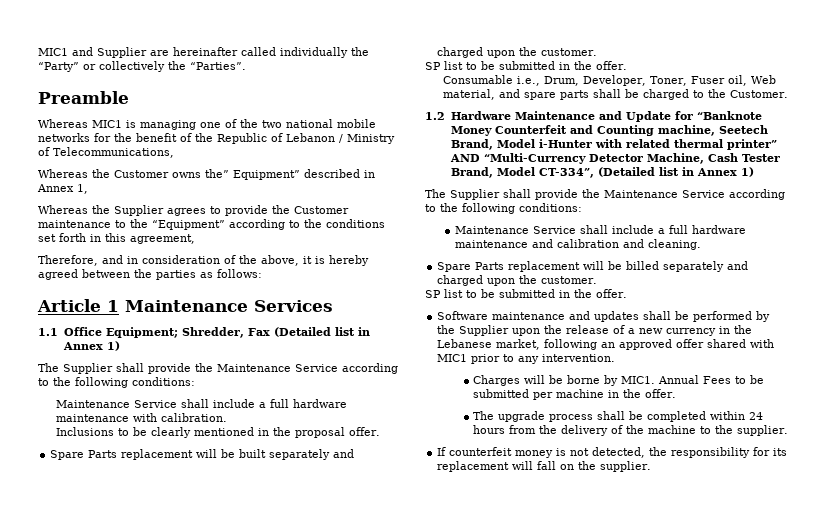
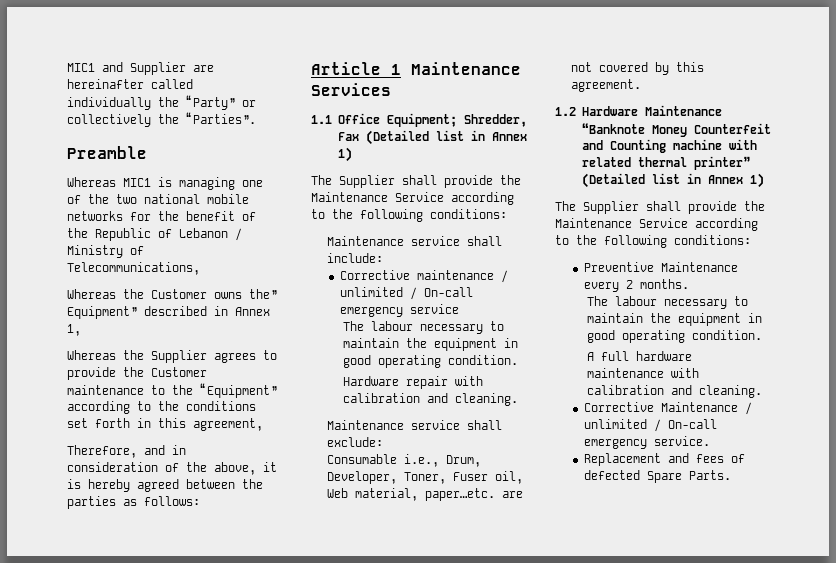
- Maintenance Service shall include a full hardware maintenance with calibration.
- Inclusions to be clearly mentioned in the proposal offer.
- Spare Parts replacement will be built separately and charged upon the customer.
- SP list to be submitted in the offer.
+ Maintenance service shall include:
+ Corrective maintenance / unlimited / On-call emergency service
+ The labour necessary to maintain the equipment in good operating condition.
+ Hardware repair with calibration and cleaning.
+ Maintenance service shall exclude:
- Consumable i.e., Drum, Developer, Toner, Fuser oil, Web material, and spare parts shall be charged to the Customer.
+ Consumable i.e., Drum, Developer, Toner, Fuser oil, Web material, paper…etc. are not covered by this agreement.
- 1.2 Hardware Maintenance and Update for “Banknote Money Counterfeit and Counting machine, Seetech Brand, Model i-Hunter with related thermal printer” AND “Multi-Currency Detector Machine, Cash Tester Brand, Model CT-334”, (Detailed list in Annex 1)
+ 1.2 Hardware Maintenance “Banknote Money Counterfeit and Counting machine with related thermal printer” (Detailed list in Annex 1)
- Maintenance Service shall include a full hardware maintenance and calibration and cleaning.
- Spare Parts replacement will be billed separately and charged upon the customer.
- SP list to be submitted in the offer.
- Software maintenance and updates shall be performed by the Supplier upon the release of a new currency in the Lebanese market, following an approved offer shared with MIC1 prior to any intervention.
- Charges will be borne by MIC1. Annual Fees to be submitted per machine in the offer.
- The upgrade process shall be completed within 24 hours from the delivery of the machine to the supplier.
- If counterfeit money is not detected, the responsibility for its replacement will fall on the supplier.
+ Preventive Maintenance every 2 months.
+ The labour necessary to maintain the equipment in good operating condition.
+ A full hardware maintenance with calibration and cleaning.
+ Corrective Maintenance / unlimited / On-call emergency service.
+ Replacement and fees of defected Spare Parts.

